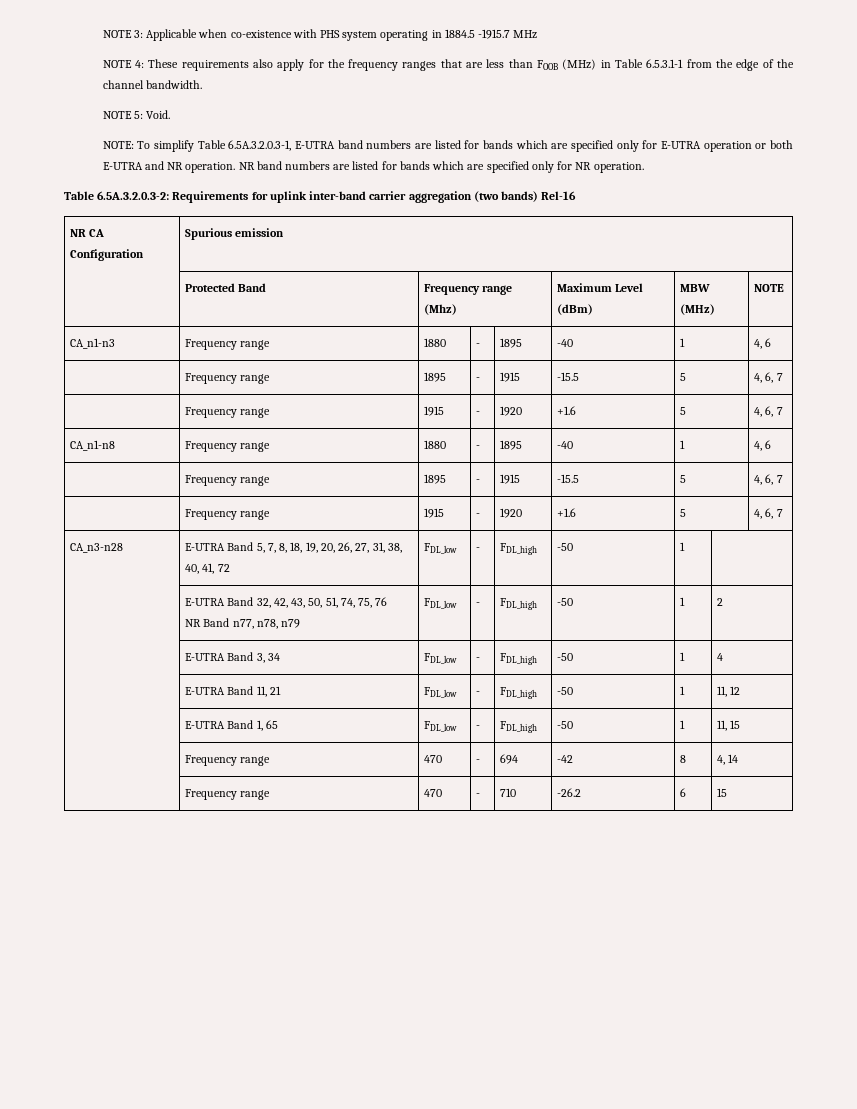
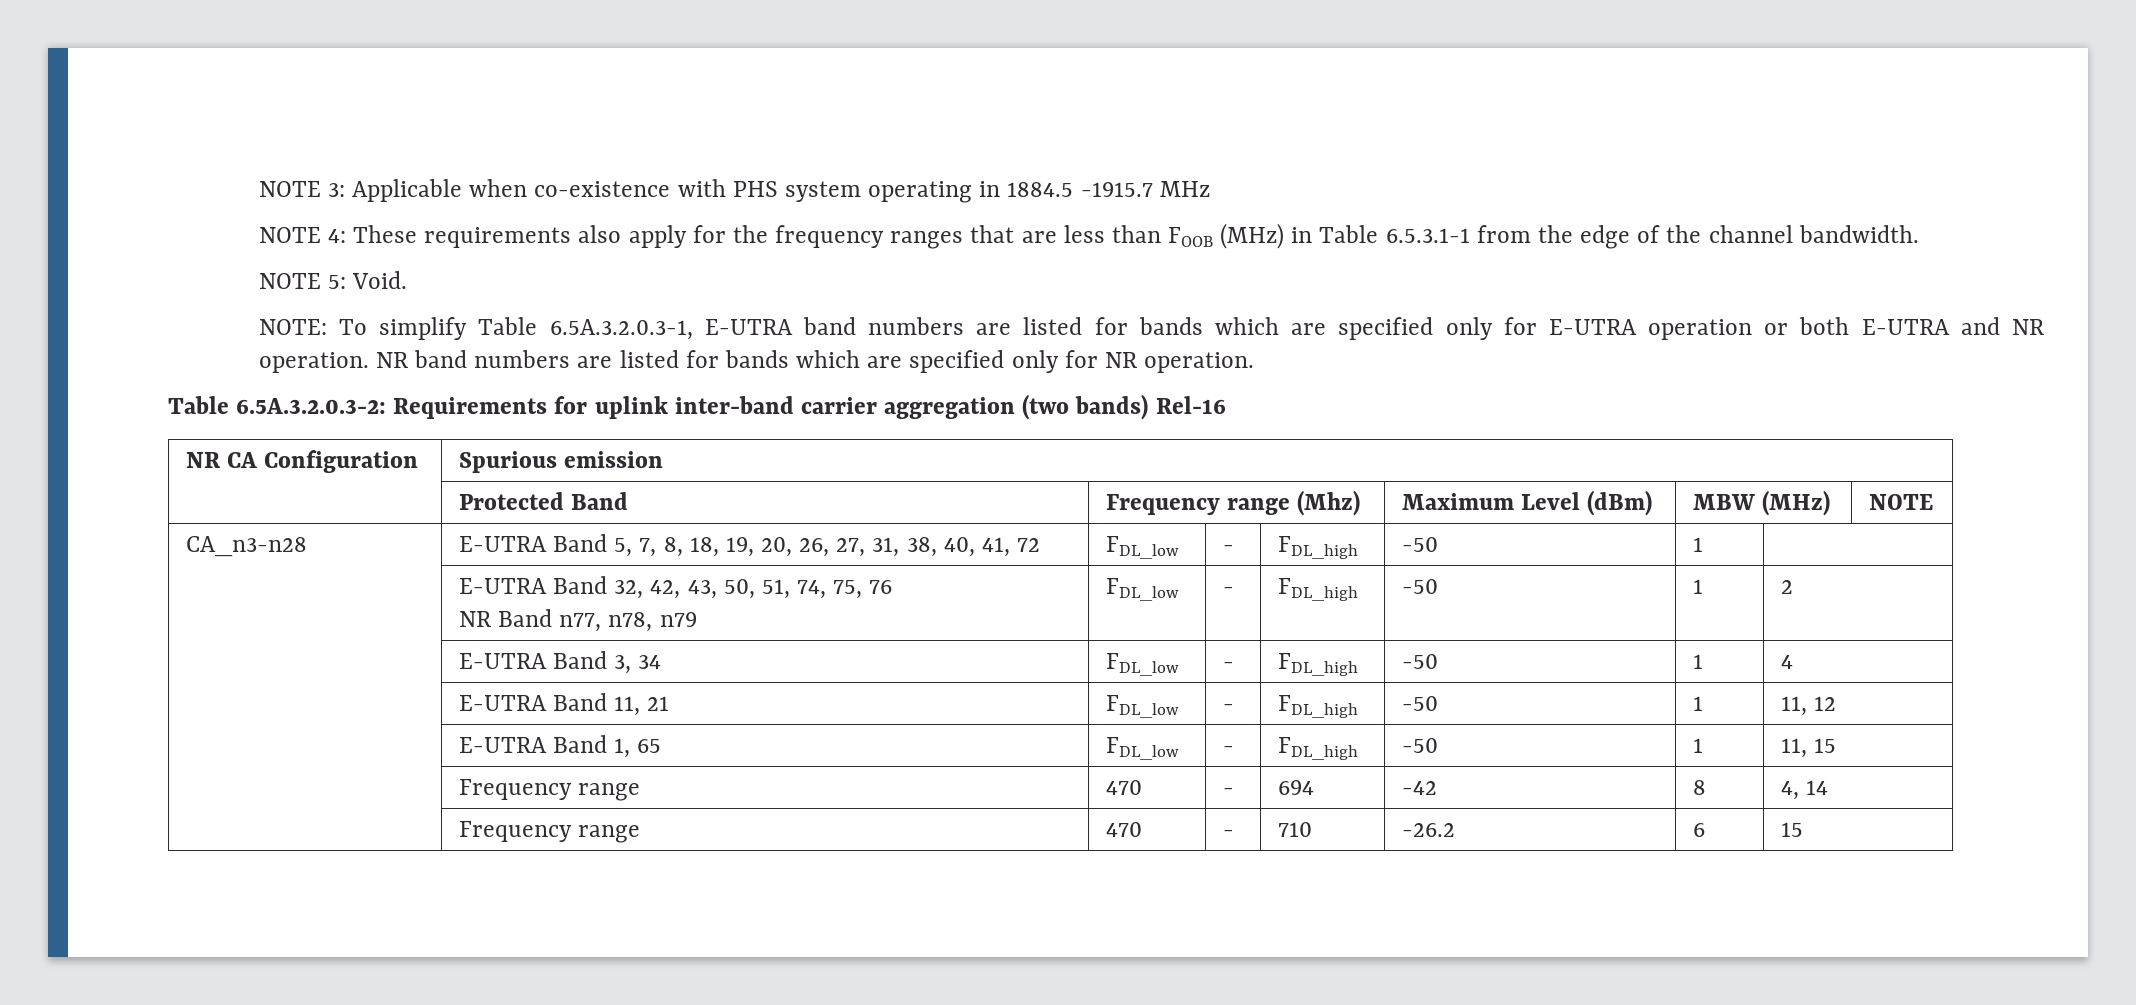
- CA_n1-n3 | Frequency range | 1880 | - | 1895 | -40 | 1 | 4, 6
- | Frequency range | 1895 | - | 1915 | -15.5 | 5 | 4, 6, 7
- | Frequency range | 1915 | - | 1920 | +1.6 | 5 | 4, 6, 7
- CA_n1-n8 | Frequency range | 1880 | - | 1895 | -40 | 1 | 4, 6
- | Frequency range | 1895 | - | 1915 | -15.5 | 5 | 4, 6, 7
- | Frequency range | 1915 | - | 1920 | +1.6 | 5 | 4, 6, 7

